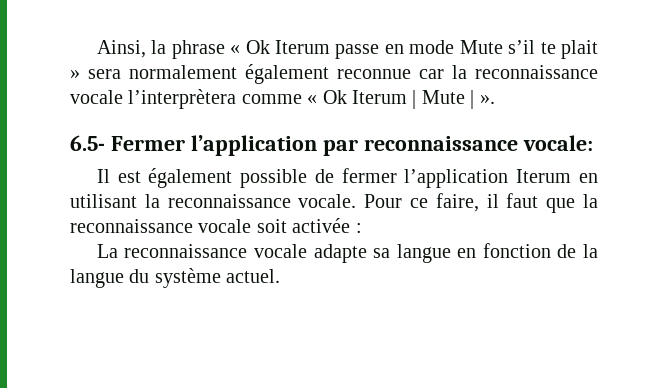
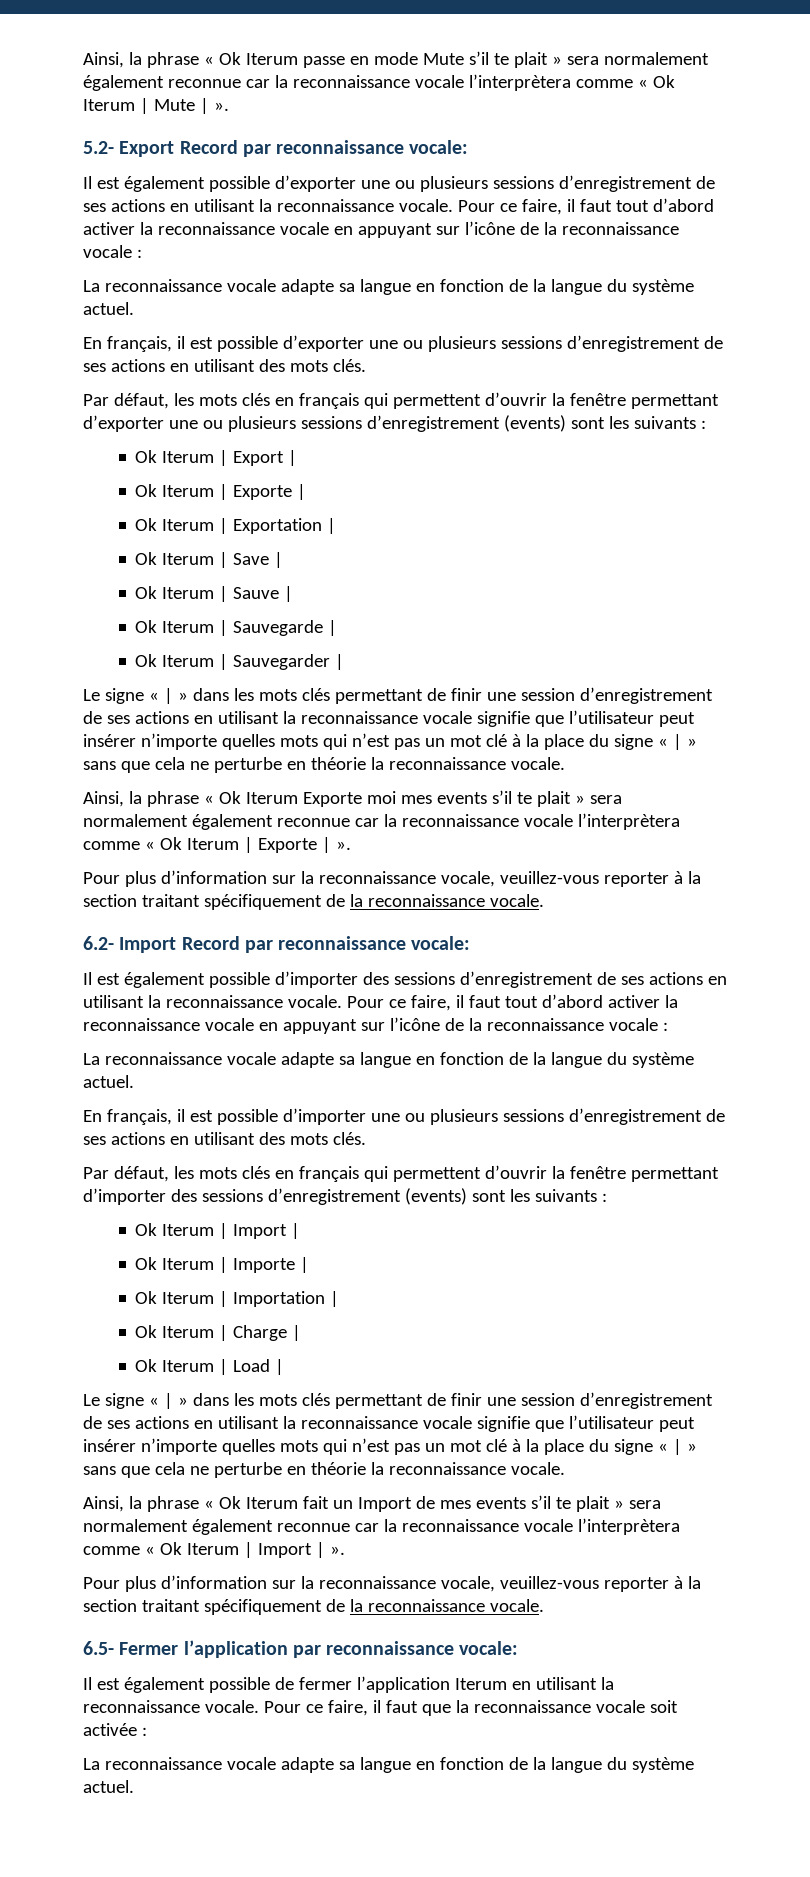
+ 5.2- Export Record par reconnaissance vocale:
+ Il est également possible d’exporter une ou plusieurs sessions d’enregistrement de ses actions en utilisant la reconnaissance vocale. Pour ce faire, il faut tout d’abord activer la reconnaissance vocale en appuyant sur l’icône de la reconnaissance vocale :
+ La reconnaissance vocale adapte sa langue en fonction de la langue du système actuel.
+ En français, il est possible d’exporter une ou plusieurs sessions d’enregistrement de ses actions en utilisant des mots clés.
+ Par défaut, les mots clés en français qui permettent d’ouvrir la fenêtre permettant d’exporter une ou plusieurs sessions d’enregistrement (events) sont les suivants :
+ Ok Iterum | Export |
+ Ok Iterum | Exporte |
+ Ok Iterum | Exportation |
+ Ok Iterum | Save |
+ Ok Iterum | Sauve |
+ Ok Iterum | Sauvegarde |
+ Ok Iterum | Sauvegarder |
+ Le signe « | » dans les mots clés permettant de finir une session d’enregistrement de ses actions en utilisant la reconnaissance vocale signifie que l’utilisateur peut insérer n’importe quelles mots qui n’est pas un mot clé à la place du signe « | » sans que cela ne perturbe en théorie la reconnaissance vocale.
+ Ainsi, la phrase « Ok Iterum Exporte moi mes events s’il te plait » sera normalement également reconnue car la reconnaissance vocale l’interprètera comme « Ok Iterum | Exporte | ».
+ Pour plus d’information sur la reconnaissance vocale, veuillez-vous reporter à la section traitant spécifiquement de la reconnaissance vocale.
+ 6.2- Import Record par reconnaissance vocale:
+ Il est également possible d’importer des sessions d’enregistrement de ses actions en utilisant la reconnaissance vocale. Pour ce faire, il faut tout d’abord activer la reconnaissance vocale en appuyant sur l’icône de la reconnaissance vocale :
+ La reconnaissance vocale adapte sa langue en fonction de la langue du système actuel.
+ En français, il est possible d’importer une ou plusieurs sessions d’enregistrement de ses actions en utilisant des mots clés.
+ Par défaut, les mots clés en français qui permettent d’ouvrir la fenêtre permettant d’importer des sessions d’enregistrement (events) sont les suivants :
+ Ok Iterum | Import |
+ Ok Iterum | Importe |
+ Ok Iterum | Importation |
+ Ok Iterum | Charge |
+ Ok Iterum | Load |
+ Le signe « | » dans les mots clés permettant de finir une session d’enregistrement de ses actions en utilisant la reconnaissance vocale signifie que l’utilisateur peut insérer n’importe quelles mots qui n’est pas un mot clé à la place du signe « | » sans que cela ne perturbe en théorie la reconnaissance vocale.
+ Ainsi, la phrase « Ok Iterum fait un Import de mes events s’il te plait » sera normalement également reconnue car la reconnaissance vocale l’interprètera comme « Ok Iterum | Import | ».
+ Pour plus d’information sur la reconnaissance vocale, veuillez-vous reporter à la section traitant spécifiquement de la reconnaissance vocale.

